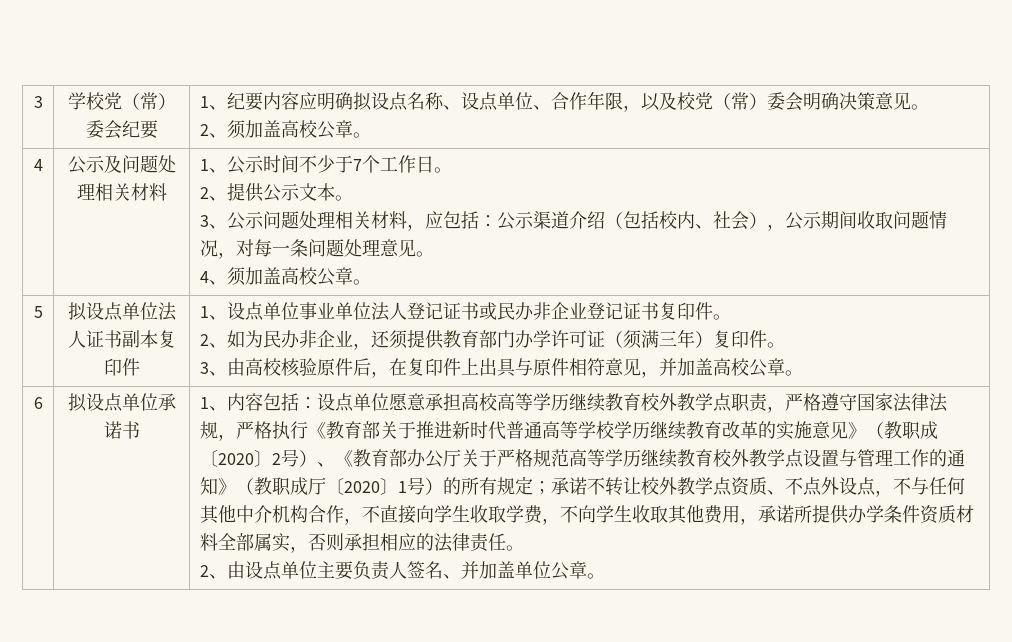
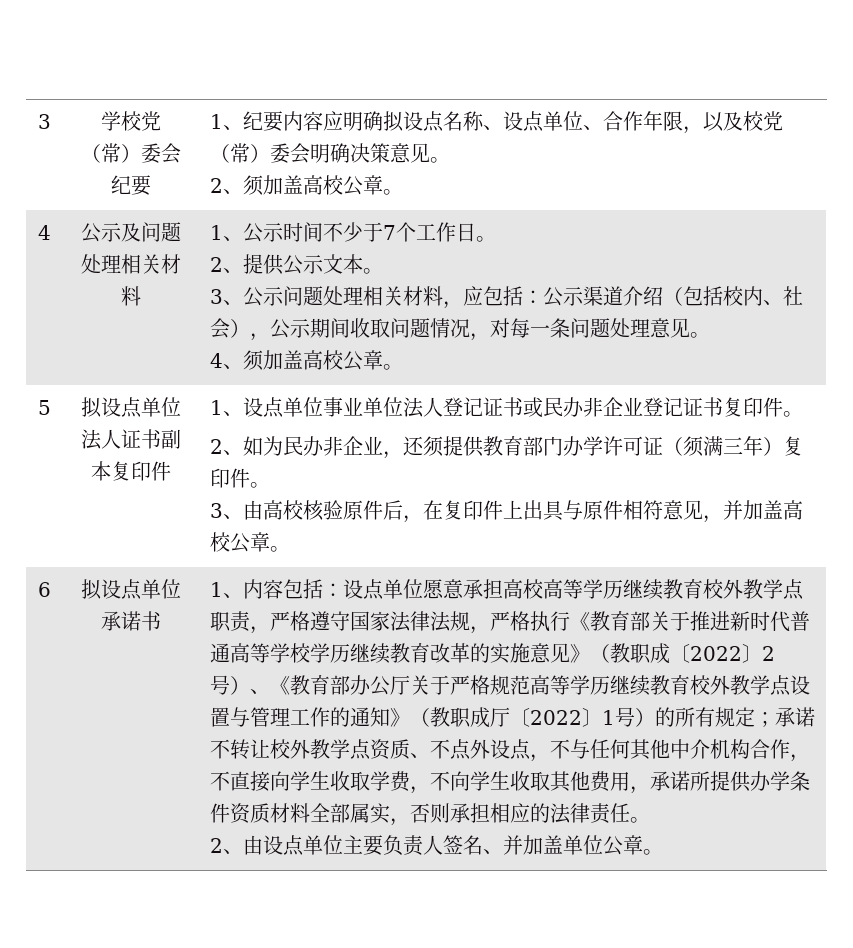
- 设点单位愿意承担高校高等学历继续教育校外教学点职责，严格遵守国家法律法规，严格执行《教育部关于推进新时代普通高等学校学历继续教育改革的实施意见》（教职成〔2020〕2号）、《教育部办公厅关于严格规范高等学历继续教育校外教学点设置与管理工作的通知》（教职成厅〔2020〕1号）的所有规定；
+ 设点单位愿意承担高校高等学历继续教育校外教学点职责，严格遵守国家法律法规，严格执行《教育部关于推进新时代普通高等学校学历继续教育改革的实施意见》（教职成〔2022〕2号）、《教育部办公厅关于严格规范高等学历继续教育校外教学点设置与管理工作的通知》（教职成厅〔2022〕1号）的所有规定；

